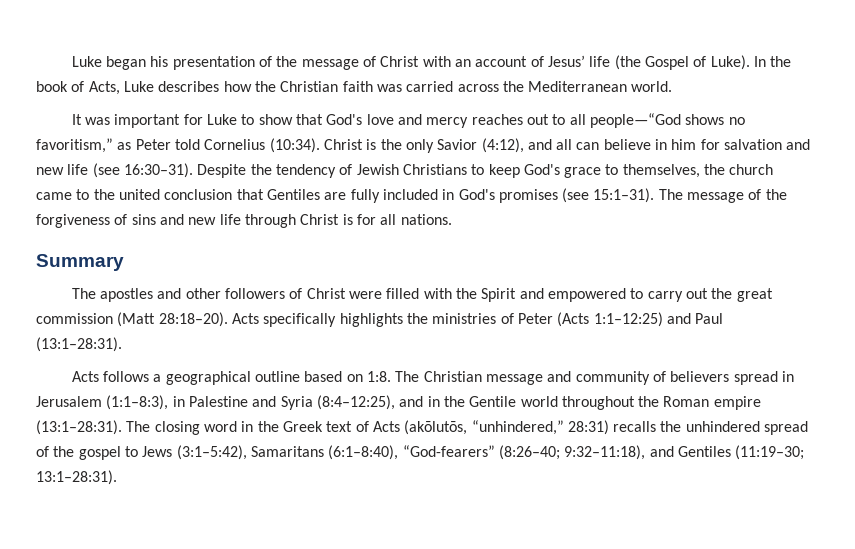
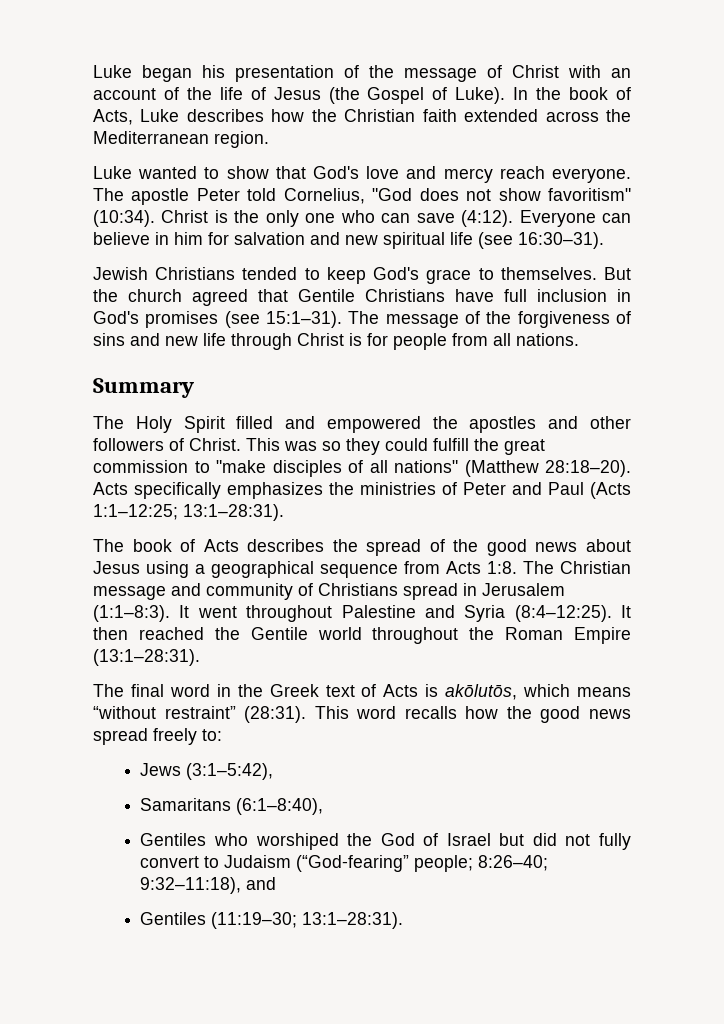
- Luke began his presentation of the message of Christ with an account of Jesus’ life (the Gospel of Luke).
+ Luke began his presentation of the message of Christ with an account of the life of Jesus (the Gospel of Luke).
- In the book of Acts, Luke describes how the Christian faith was carried across the Mediterranean world.
- It was important for Luke to show that God's love and mercy reaches out to all people—“God shows no favoritism,” as Peter told Cornelius (10:34).
+ In the book of Acts, Luke describes how the Christian faith extended across the Mediterranean region.
+ Luke wanted to show that God's love and mercy reach everyone. The apostle Peter told Cornelius, "God does not show favoritism" (10:34).
- Christ is the only Savior (4:12), and all can believe in him for salvation and new life (see 16:30–31). Despite the tendency of Jewish Christians to keep God's grace to themselves, the church came to the united conclusion that Gentiles are fully included in God's promises (see 15:1–31).
+ Christ is the only one who can save (4:12). Everyone can believe in him for salvation and new spiritual life (see 16:30–31).
+ Jewish Christians tended to keep God's grace to themselves. But the church agreed that Gentile Christians have full inclusion in God's promises (see 15:1–31).
- The message of the forgiveness of sins and new life through Christ is for all nations.
+ The message of the forgiveness of sins and new life through Christ is for people from all nations.
- The apostles and other followers of Christ were filled with the Spirit and empowered to carry out the great commission (Matt 28:18–20).
+ The Holy Spirit filled and empowered the apostles and other followers of Christ. This was so they could fulfill the great commission to "make disciples of all nations" (Matthew 28:18–20).
- Acts specifically highlights the ministries of Peter (Acts 1:1–12:25) and Paul (13:1–28:31).
- Acts follows a geographical outline based on 1:8.
+ Acts specifically emphasizes the ministries of Peter and Paul (Acts 1:1–12:25; 13:1–28:31).
+ The book of Acts describes the spread of the good news about Jesus using a geographical sequence from Acts 1:8.
- The Christian message and community of believers spread in Jerusalem (1:1–8:3), in Palestine and Syria (8:4–12:25), and in the Gentile world throughout the Roman empire (13:1–28:31). The closing word in the Greek text of Acts (akōlutōs, “unhindered,” 28:31) recalls the unhindered spread of the gospel to Jews (3:1–5:42), Samaritans (6:1–8:40), “God-fearers” (8:26–40; 9:32–11:18), and Gentiles (11:19–30; 13:1–28:31).
+ The Christian message and community of Christians spread in Jerusalem (1:1–8:3). It went throughout Palestine and Syria (8:4–12:25). It then reached the Gentile world throughout the Roman Empire (13:1–28:31).
+ The final word in the Greek text of Acts is akōlutōs, which means “without restraint” (28:31). This word recalls how the good news spread freely to:
+ Jews (3:1–5:42),
+ Samaritans (6:1–8:40),
+ Gentiles who worshiped the God of Israel but did not fully convert to Judaism (“God-fearing” people; 8:26–40; 9:32–11:18), and
+ Gentiles (11:19–30; 13:1–28:31).

